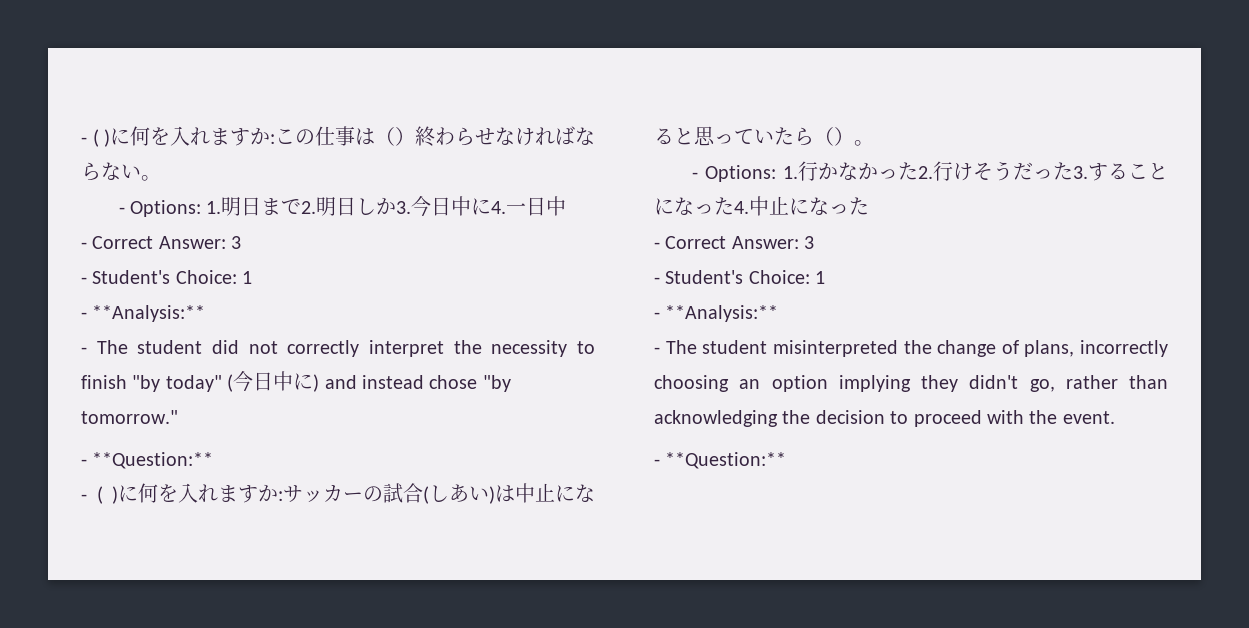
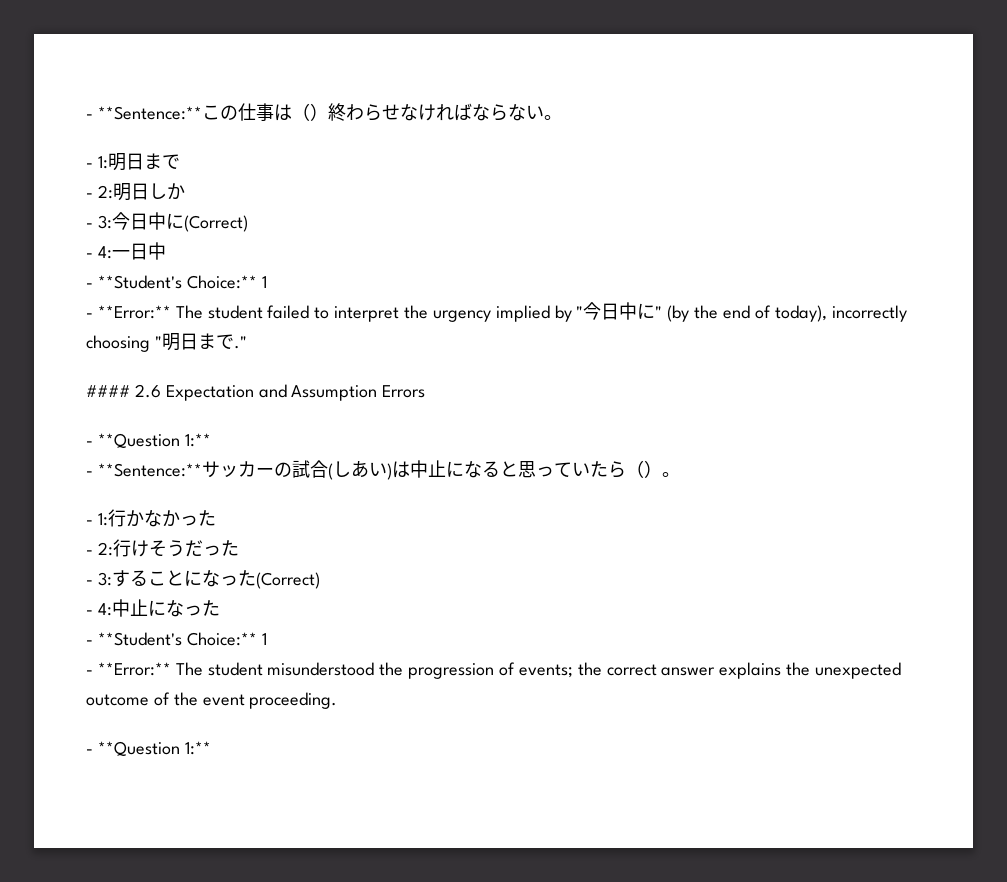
- - ( )に何を入れますか:この仕事は（）終わらせなければならない。
+ - **Sentence:**この仕事は（）終わらせなければならない。
- - Options: 1.明日まで2.明日しか3.今日中に4.一日中
- - Correct Answer: 3
- - Student's Choice: 1
- - **Analysis:**
- - The student did not correctly interpret the necessity to finish "by today" (今日中に) and instead chose "by tomorrow."
- - **Question:**
- - ( )に何を入れますか:サッカーの試合(しあい)は中止になると思っていたら（）。
+ - 1:明日まで
+ - 2:明日しか
+ - 3:今日中に(Correct)
+ - 4:一日中
+ - **Student's Choice:** 1
+ - **Error:** The student failed to interpret the urgency implied by "今日中に" (by the end of today), incorrectly choosing "明日まで."
+ #### 2.6 Expectation and Assumption Errors
+ - **Question 1:**
+ - **Sentence:**サッカーの試合(しあい)は中止になると思っていたら（）。
- - Options: 1.行かなかった2.行けそうだった3.することになった4.中止になった
- - Correct Answer: 3
- - Student's Choice: 1
- - **Analysis:**
- - The student misinterpreted the change of plans, incorrectly choosing an option implying they didn't go, rather than acknowledging the decision to proceed with the event.
- - **Question:**
+ - 1:行かなかった
+ - 2:行けそうだった
+ - 3:することになった(Correct)
+ - 4:中止になった
+ - **Student's Choice:** 1
+ - **Error:** The student misunderstood the progression of events; the correct answer explains the unexpected outcome of the event proceeding.
+ - **Question 1:**

